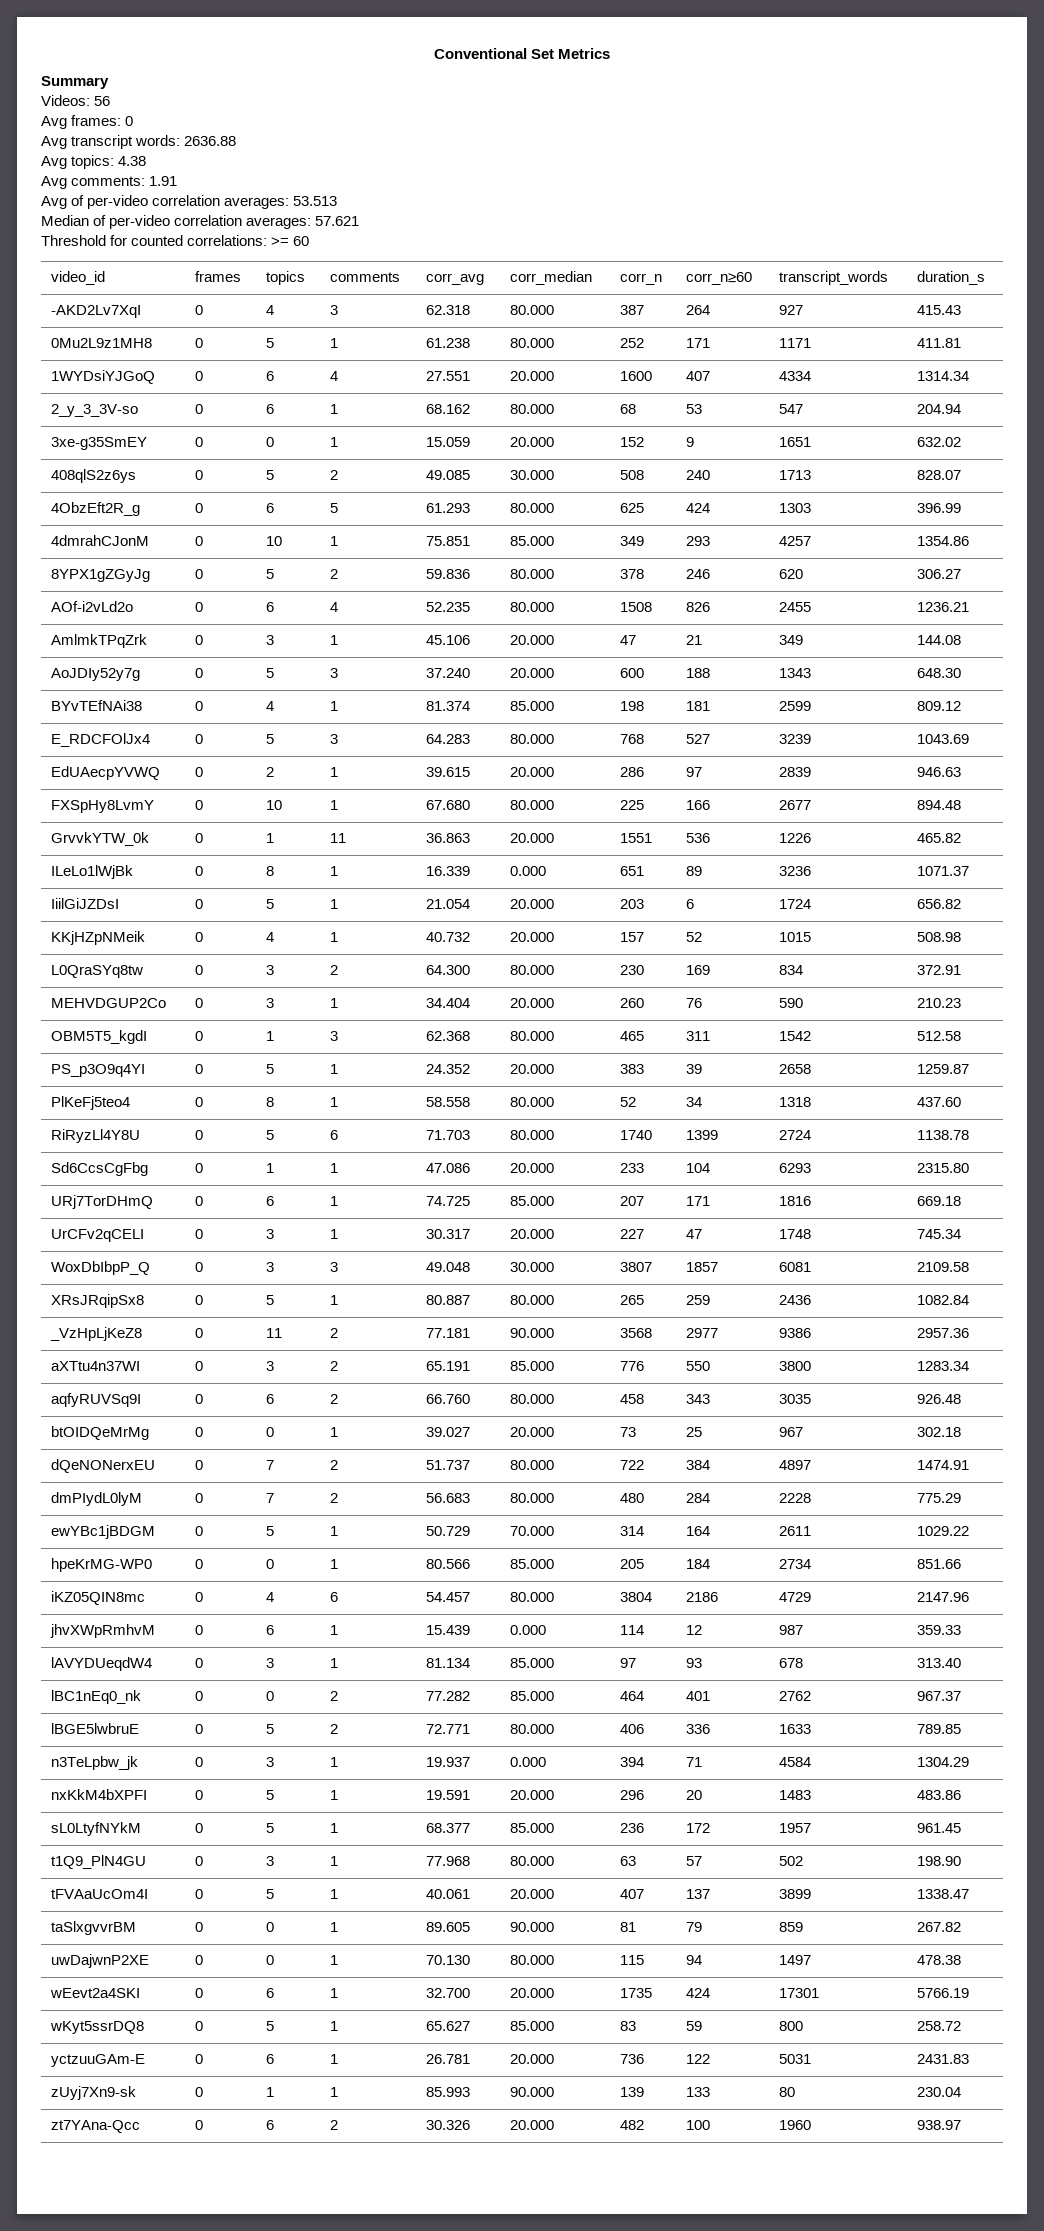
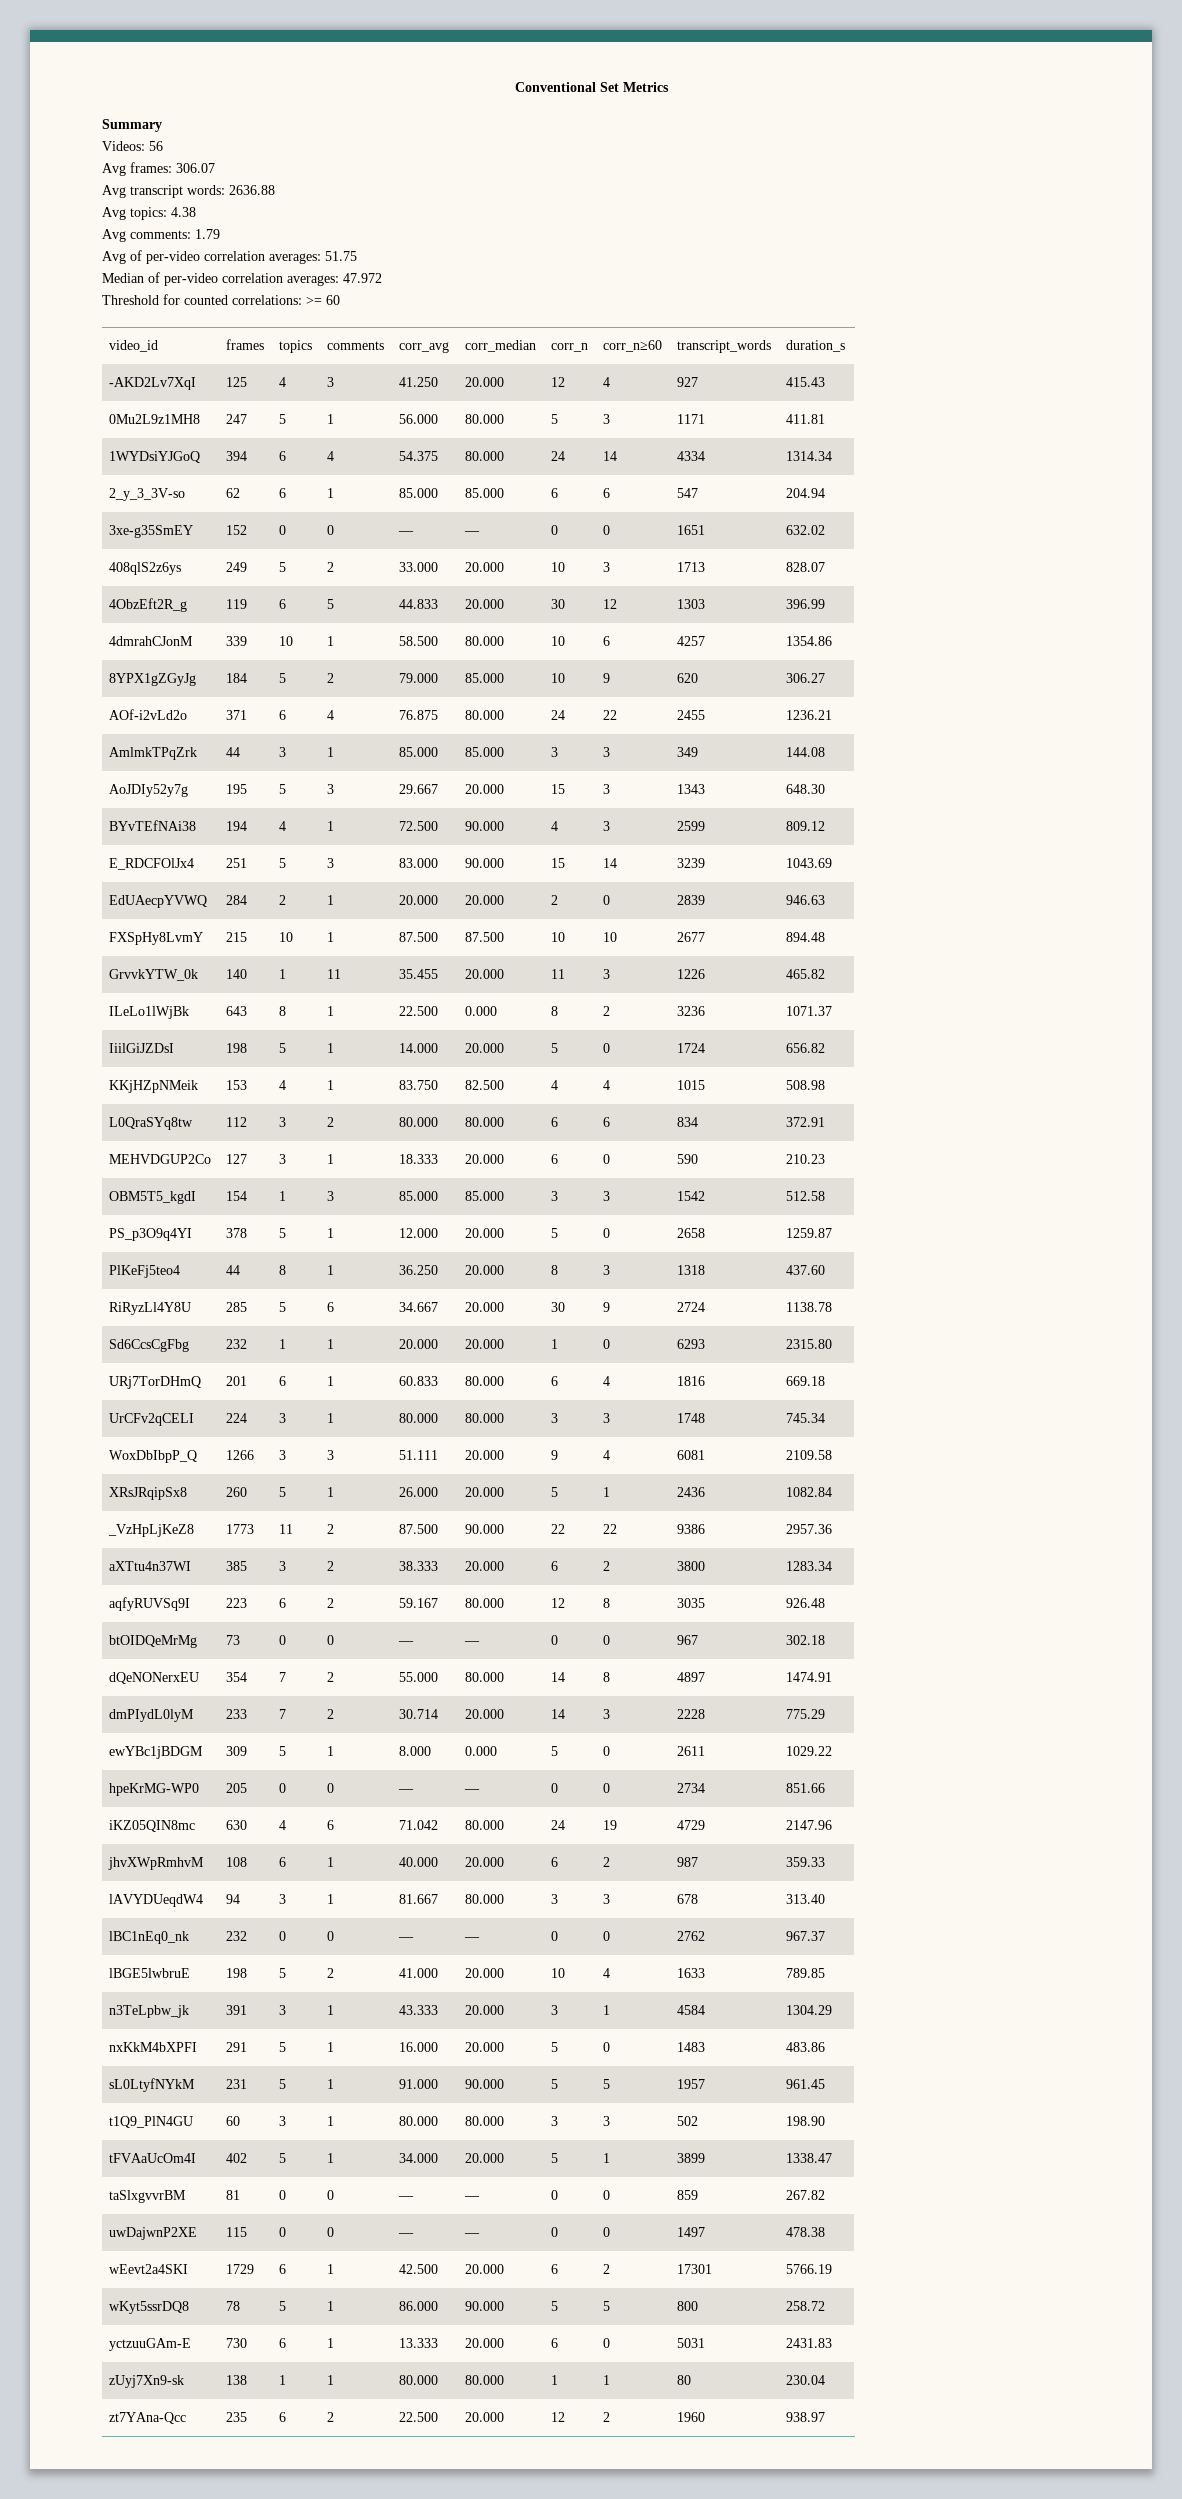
- Avg frames: 0
+ Avg frames: 306.07
- Avg comments: 1.91
+ Avg comments: 1.79
- Avg of per-video correlation averages: 53.513
+ Avg of per-video correlation averages: 51.75
- Median of per-video correlation averages: 57.621
+ Median of per-video correlation averages: 47.972
- -AKD2Lv7XqI | 0 | 4 | 3 | 62.318 | 80.000 | 387 | 264 | 927 | 415.43
+ -AKD2Lv7XqI | 125 | 4 | 3 | 41.250 | 20.000 | 12 | 4 | 927 | 415.43
- 0Mu2L9z1MH8 | 0 | 5 | 1 | 61.238 | 80.000 | 252 | 171 | 1171 | 411.81
+ 0Mu2L9z1MH8 | 247 | 5 | 1 | 56.000 | 80.000 | 5 | 3 | 1171 | 411.81
- 1WYDsiYJGoQ | 0 | 6 | 4 | 27.551 | 20.000 | 1600 | 407 | 4334 | 1314.34
+ 1WYDsiYJGoQ | 394 | 6 | 4 | 54.375 | 80.000 | 24 | 14 | 4334 | 1314.34
- 2_y_3_3V-so | 0 | 6 | 1 | 68.162 | 80.000 | 68 | 53 | 547 | 204.94
+ 2_y_3_3V-so | 62 | 6 | 1 | 85.000 | 85.000 | 6 | 6 | 547 | 204.94
- 3xe-g35SmEY | 0 | 0 | 1 | 15.059 | 20.000 | 152 | 9 | 1651 | 632.02
+ 3xe-g35SmEY | 152 | 0 | 0 | — | — | 0 | 0 | 1651 | 632.02
- 408qlS2z6ys | 0 | 5 | 2 | 49.085 | 30.000 | 508 | 240 | 1713 | 828.07
+ 408qlS2z6ys | 249 | 5 | 2 | 33.000 | 20.000 | 10 | 3 | 1713 | 828.07
- 4ObzEft2R_g | 0 | 6 | 5 | 61.293 | 80.000 | 625 | 424 | 1303 | 396.99
+ 4ObzEft2R_g | 119 | 6 | 5 | 44.833 | 20.000 | 30 | 12 | 1303 | 396.99
- 4dmrahCJonM | 0 | 10 | 1 | 75.851 | 85.000 | 349 | 293 | 4257 | 1354.86
+ 4dmrahCJonM | 339 | 10 | 1 | 58.500 | 80.000 | 10 | 6 | 4257 | 1354.86
- 8YPX1gZGyJg | 0 | 5 | 2 | 59.836 | 80.000 | 378 | 246 | 620 | 306.27
+ 8YPX1gZGyJg | 184 | 5 | 2 | 79.000 | 85.000 | 10 | 9 | 620 | 306.27
- AOf-i2vLd2o | 0 | 6 | 4 | 52.235 | 80.000 | 1508 | 826 | 2455 | 1236.21
+ AOf-i2vLd2o | 371 | 6 | 4 | 76.875 | 80.000 | 24 | 22 | 2455 | 1236.21
- AmlmkTPqZrk | 0 | 3 | 1 | 45.106 | 20.000 | 47 | 21 | 349 | 144.08
+ AmlmkTPqZrk | 44 | 3 | 1 | 85.000 | 85.000 | 3 | 3 | 349 | 144.08
- AoJDIy52y7g | 0 | 5 | 3 | 37.240 | 20.000 | 600 | 188 | 1343 | 648.30
+ AoJDIy52y7g | 195 | 5 | 3 | 29.667 | 20.000 | 15 | 3 | 1343 | 648.30
- BYvTEfNAi38 | 0 | 4 | 1 | 81.374 | 85.000 | 198 | 181 | 2599 | 809.12
+ BYvTEfNAi38 | 194 | 4 | 1 | 72.500 | 90.000 | 4 | 3 | 2599 | 809.12
- E_RDCFOlJx4 | 0 | 5 | 3 | 64.283 | 80.000 | 768 | 527 | 3239 | 1043.69
+ E_RDCFOlJx4 | 251 | 5 | 3 | 83.000 | 90.000 | 15 | 14 | 3239 | 1043.69
- EdUAecpYVWQ | 0 | 2 | 1 | 39.615 | 20.000 | 286 | 97 | 2839 | 946.63
+ EdUAecpYVWQ | 284 | 2 | 1 | 20.000 | 20.000 | 2 | 0 | 2839 | 946.63
- FXSpHy8LvmY | 0 | 10 | 1 | 67.680 | 80.000 | 225 | 166 | 2677 | 894.48
+ FXSpHy8LvmY | 215 | 10 | 1 | 87.500 | 87.500 | 10 | 10 | 2677 | 894.48
- GrvvkYTW_0k | 0 | 1 | 11 | 36.863 | 20.000 | 1551 | 536 | 1226 | 465.82
+ GrvvkYTW_0k | 140 | 1 | 11 | 35.455 | 20.000 | 11 | 3 | 1226 | 465.82
- ILeLo1lWjBk | 0 | 8 | 1 | 16.339 | 0.000 | 651 | 89 | 3236 | 1071.37
+ ILeLo1lWjBk | 643 | 8 | 1 | 22.500 | 0.000 | 8 | 2 | 3236 | 1071.37
- IiilGiJZDsI | 0 | 5 | 1 | 21.054 | 20.000 | 203 | 6 | 1724 | 656.82
+ IiilGiJZDsI | 198 | 5 | 1 | 14.000 | 20.000 | 5 | 0 | 1724 | 656.82
- KKjHZpNMeik | 0 | 4 | 1 | 40.732 | 20.000 | 157 | 52 | 1015 | 508.98
+ KKjHZpNMeik | 153 | 4 | 1 | 83.750 | 82.500 | 4 | 4 | 1015 | 508.98
- L0QraSYq8tw | 0 | 3 | 2 | 64.300 | 80.000 | 230 | 169 | 834 | 372.91
+ L0QraSYq8tw | 112 | 3 | 2 | 80.000 | 80.000 | 6 | 6 | 834 | 372.91
- MEHVDGUP2Co | 0 | 3 | 1 | 34.404 | 20.000 | 260 | 76 | 590 | 210.23
+ MEHVDGUP2Co | 127 | 3 | 1 | 18.333 | 20.000 | 6 | 0 | 590 | 210.23
- OBM5T5_kgdI | 0 | 1 | 3 | 62.368 | 80.000 | 465 | 311 | 1542 | 512.58
+ OBM5T5_kgdI | 154 | 1 | 3 | 85.000 | 85.000 | 3 | 3 | 1542 | 512.58
- PS_p3O9q4YI | 0 | 5 | 1 | 24.352 | 20.000 | 383 | 39 | 2658 | 1259.87
+ PS_p3O9q4YI | 378 | 5 | 1 | 12.000 | 20.000 | 5 | 0 | 2658 | 1259.87
- PlKeFj5teo4 | 0 | 8 | 1 | 58.558 | 80.000 | 52 | 34 | 1318 | 437.60
+ PlKeFj5teo4 | 44 | 8 | 1 | 36.250 | 20.000 | 8 | 3 | 1318 | 437.60
- RiRyzLl4Y8U | 0 | 5 | 6 | 71.703 | 80.000 | 1740 | 1399 | 2724 | 1138.78
+ RiRyzLl4Y8U | 285 | 5 | 6 | 34.667 | 20.000 | 30 | 9 | 2724 | 1138.78
- Sd6CcsCgFbg | 0 | 1 | 1 | 47.086 | 20.000 | 233 | 104 | 6293 | 2315.80
+ Sd6CcsCgFbg | 232 | 1 | 1 | 20.000 | 20.000 | 1 | 0 | 6293 | 2315.80
- URj7TorDHmQ | 0 | 6 | 1 | 74.725 | 85.000 | 207 | 171 | 1816 | 669.18
+ URj7TorDHmQ | 201 | 6 | 1 | 60.833 | 80.000 | 6 | 4 | 1816 | 669.18
- UrCFv2qCELI | 0 | 3 | 1 | 30.317 | 20.000 | 227 | 47 | 1748 | 745.34
+ UrCFv2qCELI | 224 | 3 | 1 | 80.000 | 80.000 | 3 | 3 | 1748 | 745.34
- WoxDbIbpP_Q | 0 | 3 | 3 | 49.048 | 30.000 | 3807 | 1857 | 6081 | 2109.58
+ WoxDbIbpP_Q | 1266 | 3 | 3 | 51.111 | 20.000 | 9 | 4 | 6081 | 2109.58
- XRsJRqipSx8 | 0 | 5 | 1 | 80.887 | 80.000 | 265 | 259 | 2436 | 1082.84
+ XRsJRqipSx8 | 260 | 5 | 1 | 26.000 | 20.000 | 5 | 1 | 2436 | 1082.84
- _VzHpLjKeZ8 | 0 | 11 | 2 | 77.181 | 90.000 | 3568 | 2977 | 9386 | 2957.36
+ _VzHpLjKeZ8 | 1773 | 11 | 2 | 87.500 | 90.000 | 22 | 22 | 9386 | 2957.36
- aXTtu4n37WI | 0 | 3 | 2 | 65.191 | 85.000 | 776 | 550 | 3800 | 1283.34
+ aXTtu4n37WI | 385 | 3 | 2 | 38.333 | 20.000 | 6 | 2 | 3800 | 1283.34
- aqfyRUVSq9I | 0 | 6 | 2 | 66.760 | 80.000 | 458 | 343 | 3035 | 926.48
+ aqfyRUVSq9I | 223 | 6 | 2 | 59.167 | 80.000 | 12 | 8 | 3035 | 926.48
- btOIDQeMrMg | 0 | 0 | 1 | 39.027 | 20.000 | 73 | 25 | 967 | 302.18
+ btOIDQeMrMg | 73 | 0 | 0 | — | — | 0 | 0 | 967 | 302.18
- dQeNONerxEU | 0 | 7 | 2 | 51.737 | 80.000 | 722 | 384 | 4897 | 1474.91
+ dQeNONerxEU | 354 | 7 | 2 | 55.000 | 80.000 | 14 | 8 | 4897 | 1474.91
- dmPIydL0lyM | 0 | 7 | 2 | 56.683 | 80.000 | 480 | 284 | 2228 | 775.29
+ dmPIydL0lyM | 233 | 7 | 2 | 30.714 | 20.000 | 14 | 3 | 2228 | 775.29
- ewYBc1jBDGM | 0 | 5 | 1 | 50.729 | 70.000 | 314 | 164 | 2611 | 1029.22
+ ewYBc1jBDGM | 309 | 5 | 1 | 8.000 | 0.000 | 5 | 0 | 2611 | 1029.22
- hpeKrMG-WP0 | 0 | 0 | 1 | 80.566 | 85.000 | 205 | 184 | 2734 | 851.66
+ hpeKrMG-WP0 | 205 | 0 | 0 | — | — | 0 | 0 | 2734 | 851.66
- iKZ05QIN8mc | 0 | 4 | 6 | 54.457 | 80.000 | 3804 | 2186 | 4729 | 2147.96
+ iKZ05QIN8mc | 630 | 4 | 6 | 71.042 | 80.000 | 24 | 19 | 4729 | 2147.96
- jhvXWpRmhvM | 0 | 6 | 1 | 15.439 | 0.000 | 114 | 12 | 987 | 359.33
+ jhvXWpRmhvM | 108 | 6 | 1 | 40.000 | 20.000 | 6 | 2 | 987 | 359.33
- lAVYDUeqdW4 | 0 | 3 | 1 | 81.134 | 85.000 | 97 | 93 | 678 | 313.40
+ lAVYDUeqdW4 | 94 | 3 | 1 | 81.667 | 80.000 | 3 | 3 | 678 | 313.40
- lBC1nEq0_nk | 0 | 0 | 2 | 77.282 | 85.000 | 464 | 401 | 2762 | 967.37
+ lBC1nEq0_nk | 232 | 0 | 0 | — | — | 0 | 0 | 2762 | 967.37
- lBGE5lwbruE | 0 | 5 | 2 | 72.771 | 80.000 | 406 | 336 | 1633 | 789.85
+ lBGE5lwbruE | 198 | 5 | 2 | 41.000 | 20.000 | 10 | 4 | 1633 | 789.85
- n3TeLpbw_jk | 0 | 3 | 1 | 19.937 | 0.000 | 394 | 71 | 4584 | 1304.29
+ n3TeLpbw_jk | 391 | 3 | 1 | 43.333 | 20.000 | 3 | 1 | 4584 | 1304.29
- nxKkM4bXPFI | 0 | 5 | 1 | 19.591 | 20.000 | 296 | 20 | 1483 | 483.86
+ nxKkM4bXPFI | 291 | 5 | 1 | 16.000 | 20.000 | 5 | 0 | 1483 | 483.86
- sL0LtyfNYkM | 0 | 5 | 1 | 68.377 | 85.000 | 236 | 172 | 1957 | 961.45
+ sL0LtyfNYkM | 231 | 5 | 1 | 91.000 | 90.000 | 5 | 5 | 1957 | 961.45
- t1Q9_PlN4GU | 0 | 3 | 1 | 77.968 | 80.000 | 63 | 57 | 502 | 198.90
+ t1Q9_PlN4GU | 60 | 3 | 1 | 80.000 | 80.000 | 3 | 3 | 502 | 198.90
- tFVAaUcOm4I | 0 | 5 | 1 | 40.061 | 20.000 | 407 | 137 | 3899 | 1338.47
+ tFVAaUcOm4I | 402 | 5 | 1 | 34.000 | 20.000 | 5 | 1 | 3899 | 1338.47
- taSlxgvvrBM | 0 | 0 | 1 | 89.605 | 90.000 | 81 | 79 | 859 | 267.82
+ taSlxgvvrBM | 81 | 0 | 0 | — | — | 0 | 0 | 859 | 267.82
- uwDajwnP2XE | 0 | 0 | 1 | 70.130 | 80.000 | 115 | 94 | 1497 | 478.38
+ uwDajwnP2XE | 115 | 0 | 0 | — | — | 0 | 0 | 1497 | 478.38
- wEevt2a4SKI | 0 | 6 | 1 | 32.700 | 20.000 | 1735 | 424 | 17301 | 5766.19
+ wEevt2a4SKI | 1729 | 6 | 1 | 42.500 | 20.000 | 6 | 2 | 17301 | 5766.19
- wKyt5ssrDQ8 | 0 | 5 | 1 | 65.627 | 85.000 | 83 | 59 | 800 | 258.72
+ wKyt5ssrDQ8 | 78 | 5 | 1 | 86.000 | 90.000 | 5 | 5 | 800 | 258.72
- yctzuuGAm-E | 0 | 6 | 1 | 26.781 | 20.000 | 736 | 122 | 5031 | 2431.83
+ yctzuuGAm-E | 730 | 6 | 1 | 13.333 | 20.000 | 6 | 0 | 5031 | 2431.83
- zUyj7Xn9-sk | 0 | 1 | 1 | 85.993 | 90.000 | 139 | 133 | 80 | 230.04
+ zUyj7Xn9-sk | 138 | 1 | 1 | 80.000 | 80.000 | 1 | 1 | 80 | 230.04
- zt7YAna-Qcc | 0 | 6 | 2 | 30.326 | 20.000 | 482 | 100 | 1960 | 938.97
+ zt7YAna-Qcc | 235 | 6 | 2 | 22.500 | 20.000 | 12 | 2 | 1960 | 938.97

